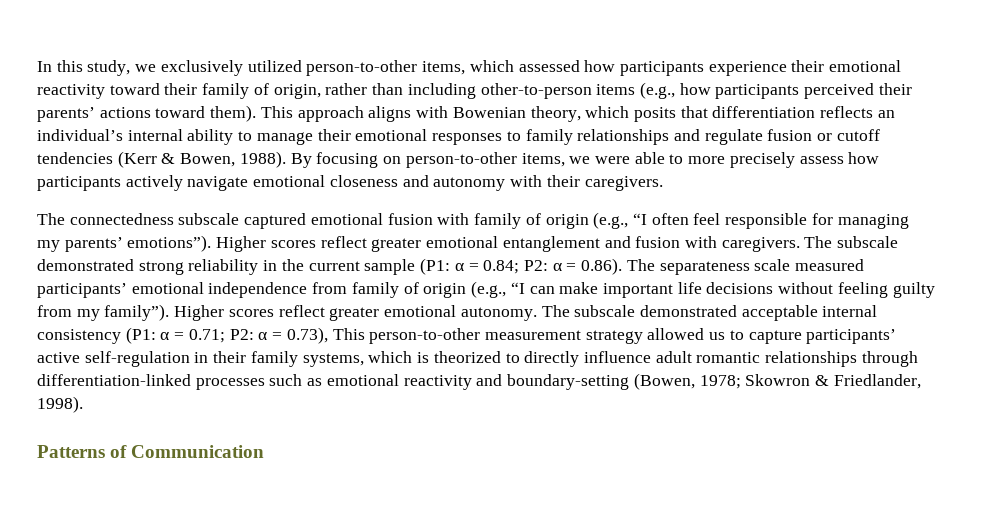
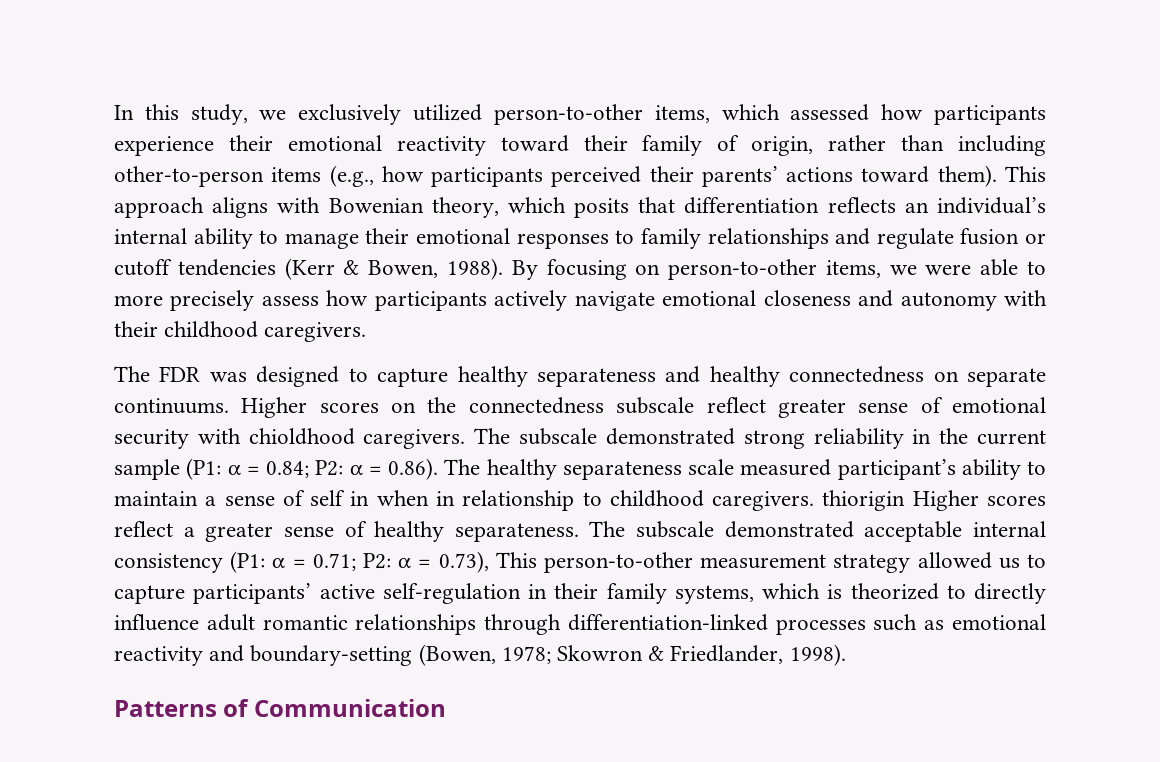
- By focusing on person-to-other items, we were able to more precisely assess how participants actively navigate emotional closeness and autonomy with their caregivers.
+ By focusing on person-to-other items, we were able to more precisely assess how participants actively navigate emotional closeness and autonomy with their childhood caregivers.
- The connectedness subscale captured emotional fusion with family of origin (e.g., “I often feel responsible for managing my parents’ emotions”). Higher scores reflect greater emotional entanglement and fusion with caregivers.
+ The FDR was designed to capture healthy separateness and healthy connectedness on separate continuums. Higher scores on the connectedness subscale reflect greater sense of emotional security with chioldhood caregivers.
- The subscale demonstrated strong reliability in the current sample (P1: α = 0.84; P2: α = 0.86). The separateness scale measured participants’ emotional independence from family of origin (e.g., “I can make important life decisions without feeling guilty from my family”). Higher scores reflect greater emotional autonomy.
+ The subscale demonstrated strong reliability in the current sample (P1: α = 0.84; P2: α = 0.86). The healthy separateness scale measured participant’s ability to maintain a sense of self in when in relationship to childhood caregivers. thiorigin Higher scores reflect a greater sense of healthy separateness.

